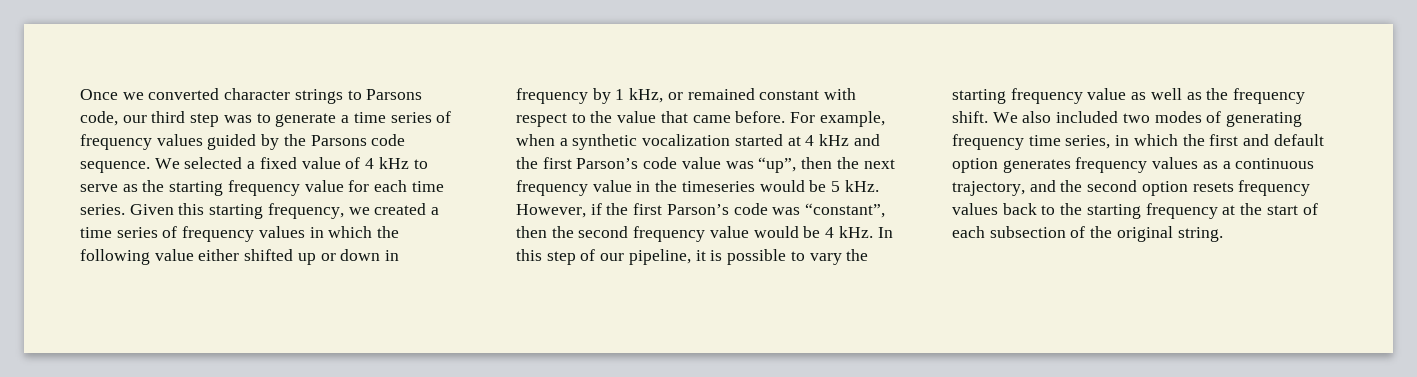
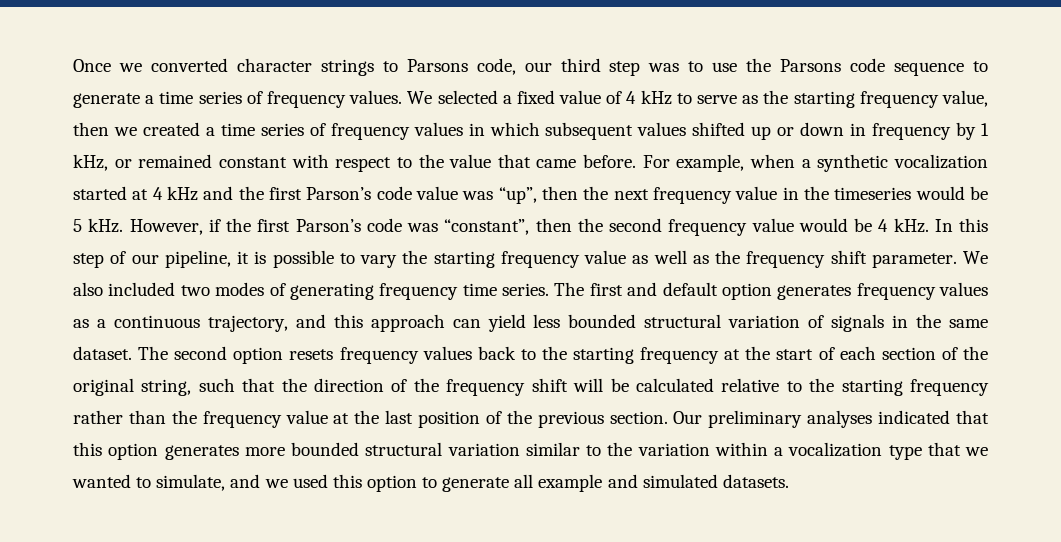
- Once we converted character strings to Parsons code, our third step was to generate a time series of frequency values guided by the Parsons code sequence.
+ Once we converted character strings to Parsons code, our third step was to use the Parsons code sequence to generate a time series of frequency values.
- We selected a fixed value of 4 kHz to serve as the starting frequency value for each time series. Given this starting frequency, we created a time series of frequency values in which the following value either shifted up or down in frequency by 1 kHz, or remained constant with respect to the value that came before.
+ We selected a fixed value of 4 kHz to serve as the starting frequency value, then we created a time series of frequency values in which subsequent values shifted up or down in frequency by 1 kHz, or remained constant with respect to the value that came before.
- In this step of our pipeline, it is possible to vary the starting frequency value as well as the frequency shift.
+ In this step of our pipeline, it is possible to vary the starting frequency value as well as the frequency shift parameter.
- We also included two modes of generating frequency time series, in which the first and default option generates frequency values as a continuous trajectory, and the second option resets frequency values back to the starting frequency at the start of each subsection of the original string.
+ We also included two modes of generating frequency time series. The first and default option generates frequency values as a continuous trajectory, and this approach can yield less bounded structural variation of signals in the same dataset. The second option resets frequency values back to the starting frequency at the start of each section of the original string, such that the direction of the frequency shift will be calculated relative to the starting frequency rather than the frequency value at the last position of the previous section. Our preliminary analyses indicated that this option generates more bounded structural variation similar to the variation within a vocalization type that we wanted to simulate, and we used this option to generate all example and simulated datasets.

